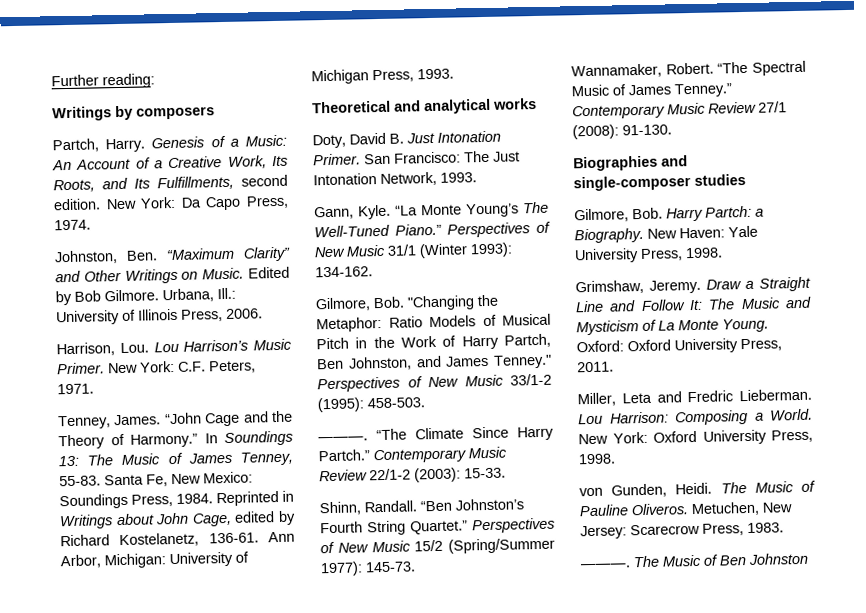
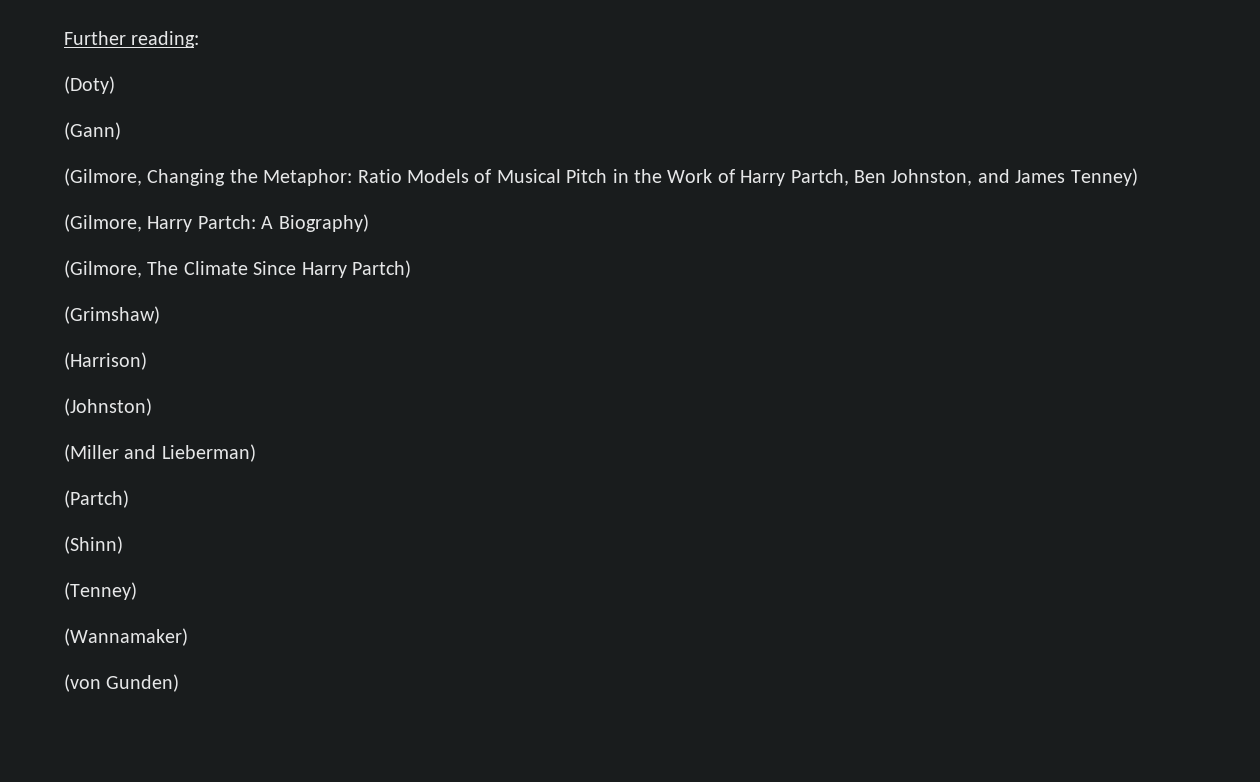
- Writings by composers
- Partch, Harry. Genesis of a Music: An Account of a Creative Work, Its Roots, and Its Fulfillments, second edition. New York: Da Capo Press, 1974.
- Johnston, Ben. “Maximum Clarity” and Other Writings on Music. Edited by Bob Gilmore. Urbana, Ill.: University of Illinois Press, 2006.
- Harrison, Lou. Lou Harrison’s Music Primer. New York: C.F. Peters, 1971.
- Tenney, James. “John Cage and the Theory of Harmony.” In Soundings 13: The Music of James Tenney, 55-83. Santa Fe, New Mexico: Soundings Press, 1984. Reprinted in Writings about John Cage, edited by Richard Kostelanetz, 136-61. Ann Arbor, Michigan: University of Michigan Press, 1993.
- Theoretical and analytical works
- Doty, David B. Just Intonation Primer. San Francisco: The Just Intonation Network, 1993.
- Gann, Kyle. “La Monte Young’s The Well-Tuned Piano.” Perspectives of New Music 31/1 (Winter 1993): 134-162.
- Gilmore, Bob. "Changing the Metaphor: Ratio Models of Musical Pitch in the Work of Harry Partch, Ben Johnston, and James Tenney." Perspectives of New Music 33/1-2 (1995): 458-503.
- ———. “The Climate Since Harry Partch.” Contemporary Music Review 22/1-2 (2003): 15-33.
- Shinn, Randall. “Ben Johnston’s Fourth String Quartet.” Perspectives of New Music 15/2 (Spring/Summer 1977): 145-73.
- Wannamaker, Robert. “The Spectral Music of James Tenney.” Contemporary Music Review 27/1 (2008): 91-130.
- Biographies and single-composer studies
- Gilmore, Bob. Harry Partch: a Biography. New Haven: Yale University Press, 1998.
- Grimshaw, Jeremy. Draw a Straight Line and Follow It: The Music and Mysticism of La Monte Young. Oxford: Oxford University Press, 2011.
- Miller, Leta and Fredric Lieberman. Lou Harrison: Composing a World. New York: Oxford University Press, 1998.
- von Gunden, Heidi. The Music of Pauline Oliveros. Metuchen, New Jersey: Scarecrow Press, 1983.
- ———. The Music of Ben Johnston
+ (Doty)
+ (Gann)
+ (Gilmore, Changing the Metaphor: Ratio Models of Musical Pitch in the Work of Harry Partch, Ben Johnston, and James Tenney)
+ (Gilmore, Harry Partch: A Biography)
+ (Gilmore, The Climate Since Harry Partch)
+ (Grimshaw)
+ (Harrison)
+ (Johnston)
+ (Miller and Lieberman)
+ (Partch)
+ (Shinn)
+ (Tenney)
+ (Wannamaker)
+ (von Gunden)

